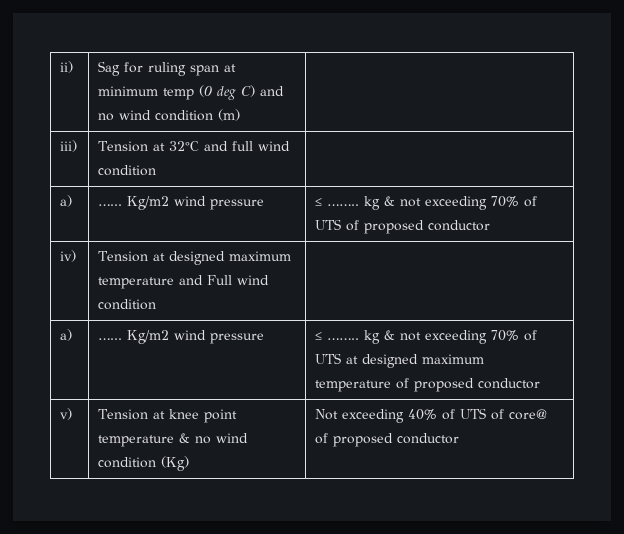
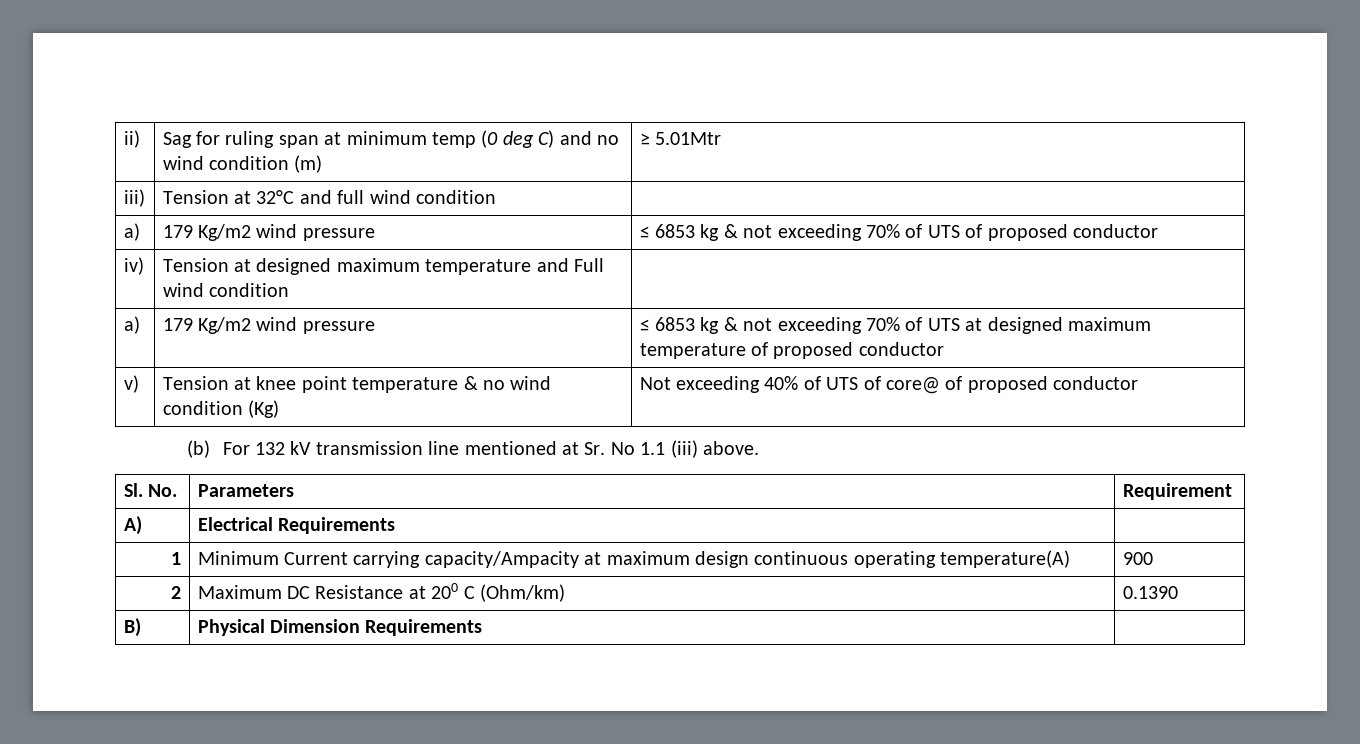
- ii) | Sag for ruling span at minimum temp (0 deg C) and no wind condition (m) |
+ ii) | Sag for ruling span at minimum temp (0 deg C) and no wind condition (m) | ≥ 5.01Mtr
- a) | …... Kg/m2 wind pressure | ≤ …….. kg & not exceeding 70% of UTS of proposed conductor
+ a) | 179 Kg/m2 wind pressure | ≤ 6853 kg & not exceeding 70% of UTS of proposed conductor
- a) | …... Kg/m2 wind pressure | ≤ …….. kg & not exceeding 70% of UTS at designed maximum temperature of proposed conductor
+ a) | 179 Kg/m2 wind pressure | ≤ 6853 kg & not exceeding 70% of UTS at designed maximum temperature of proposed conductor
+ (b) For 132 kV transmission line mentioned at Sr. No 1.1 (iii) above.
+ Sl. No. | Parameters | Requirement
+ A) | Electrical Requirements |
+ 1 | Minimum Current carrying capacity/Ampacity at maximum design continuous operating temperature(A) | 900
+ 2 | Maximum DC Resistance at 200 C (Ohm/km) | 0.1390
+ B) | Physical Dimension Requirements |

